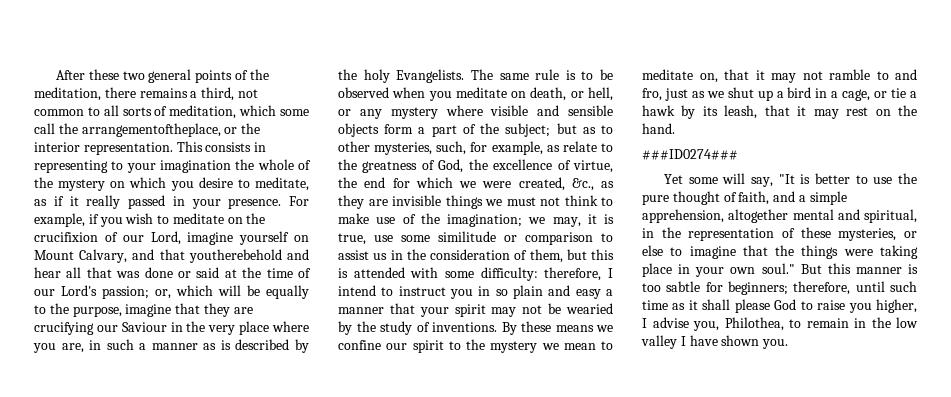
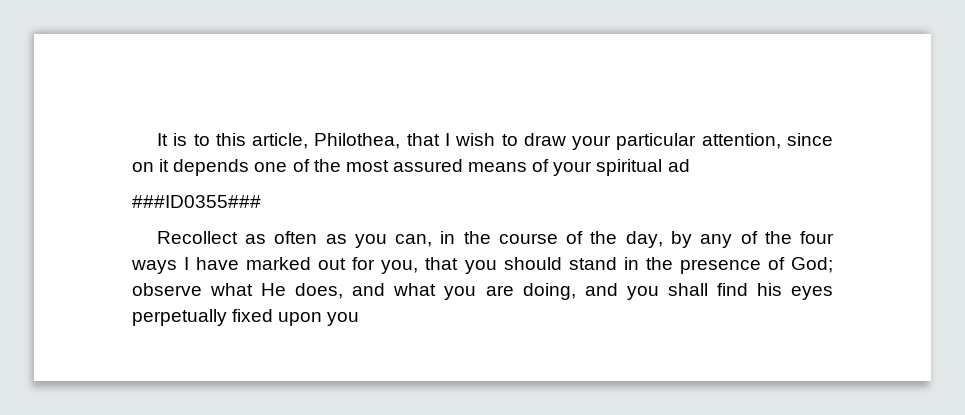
- After these two general points of the meditation, there remains a third, not common to all sorts of meditation, which some call the arrangementoftheplace, or the interior representation. This consists in representing to your imagination the whole of the mystery on which you desire to meditate, as if it really passed in your presence. For example, if you wish to meditate on the crucifixion of our Lord, imagine yourself on Mount Calvary, and that youtherebehold and hear all that was done or said at the time of our Lord's passion; or, which will be equally to the purpose, imagine that they are crucifying our Saviour in the very place where you are, in such a manner as is described by the holy Evangelists. The same rule is to be observed when you meditate on death, or hell, or any mystery where visible and sensible objects form a part of the subject; but as to other mysteries, such, for example, as relate to the greatness of God, the excellence of virtue, the end for which we were created, &c., as they are invisible things we must not think to make use of the imagination; we may, it is true, use some similitude or comparison to assist us in the consideration of them, but this is attended with some difficulty: therefore, I intend to instruct you in so plain and easy a manner that your spirit may not be wearied by the study of inventions. By these means we confine our spirit to the mystery we mean to meditate on, that it may not ramble to and fro, just as we shut up a bird in a cage, or tie a hawk by its leash, that it may rest on the hand.
- ###ID0274###
- Yet some will say, "It is better to use the pure thought of faith, and a simple apprehension, altogether mental and spiritual, in the representation of these mysteries, or else to imagine that the things were taking place in your own soul." But this manner is too sabtle for beginners; therefore, until such time as it shall please God to raise you higher, I advise you, Philothea, to remain in the low valley I have shown you.
+ It is to this article, Philothea, that I wish to draw your particular attention, since on it depends one of the most assured means of your spiritual ad
+ ###ID0355###
+ Recollect as often as you can, in the course of the day, by any of the four ways I have marked out for you, that you should stand in the presence of God; observe what He does, and what you are doing, and you shall find his eyes perpetually fixed upon you

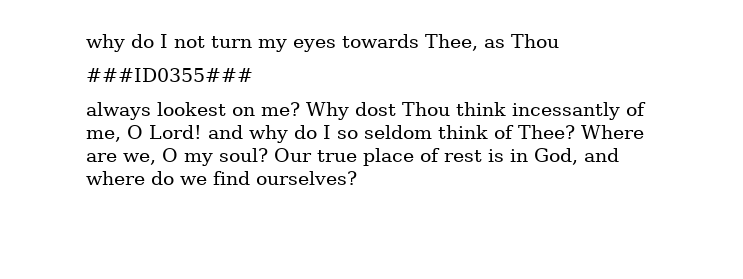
- It is to this article, Philothea, that I wish to draw your particular attention, since on it depends one of the most assured means of your spiritual ad
+ why do I not turn my eyes towards Thee, as Thou
  ###ID0355###
- Recollect as often as you can, in the course of the day, by any of the four ways I have marked out for you, that you should stand in the presence of God; observe what He does, and what you are doing, and you shall find his eyes perpetually fixed upon you
+ always lookest on me? Why dost Thou think incessantly of me, O Lord! and why do I so seldom think of Thee? Where are we, O my soul? Our true place of rest is in God, and where do we find ourselves?

